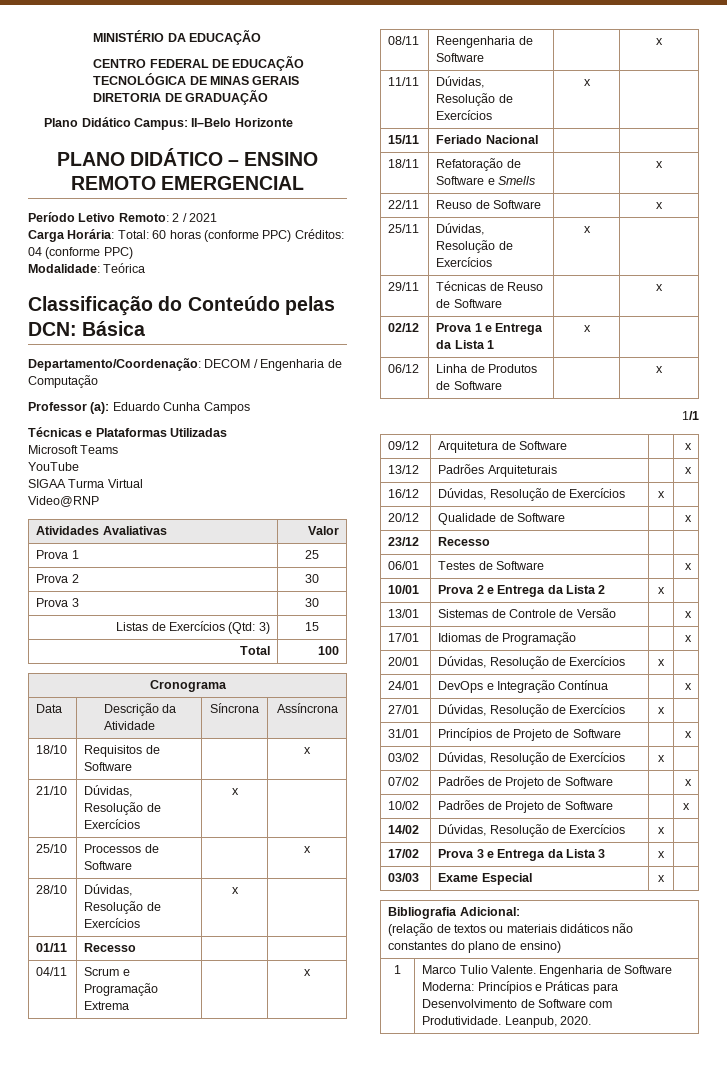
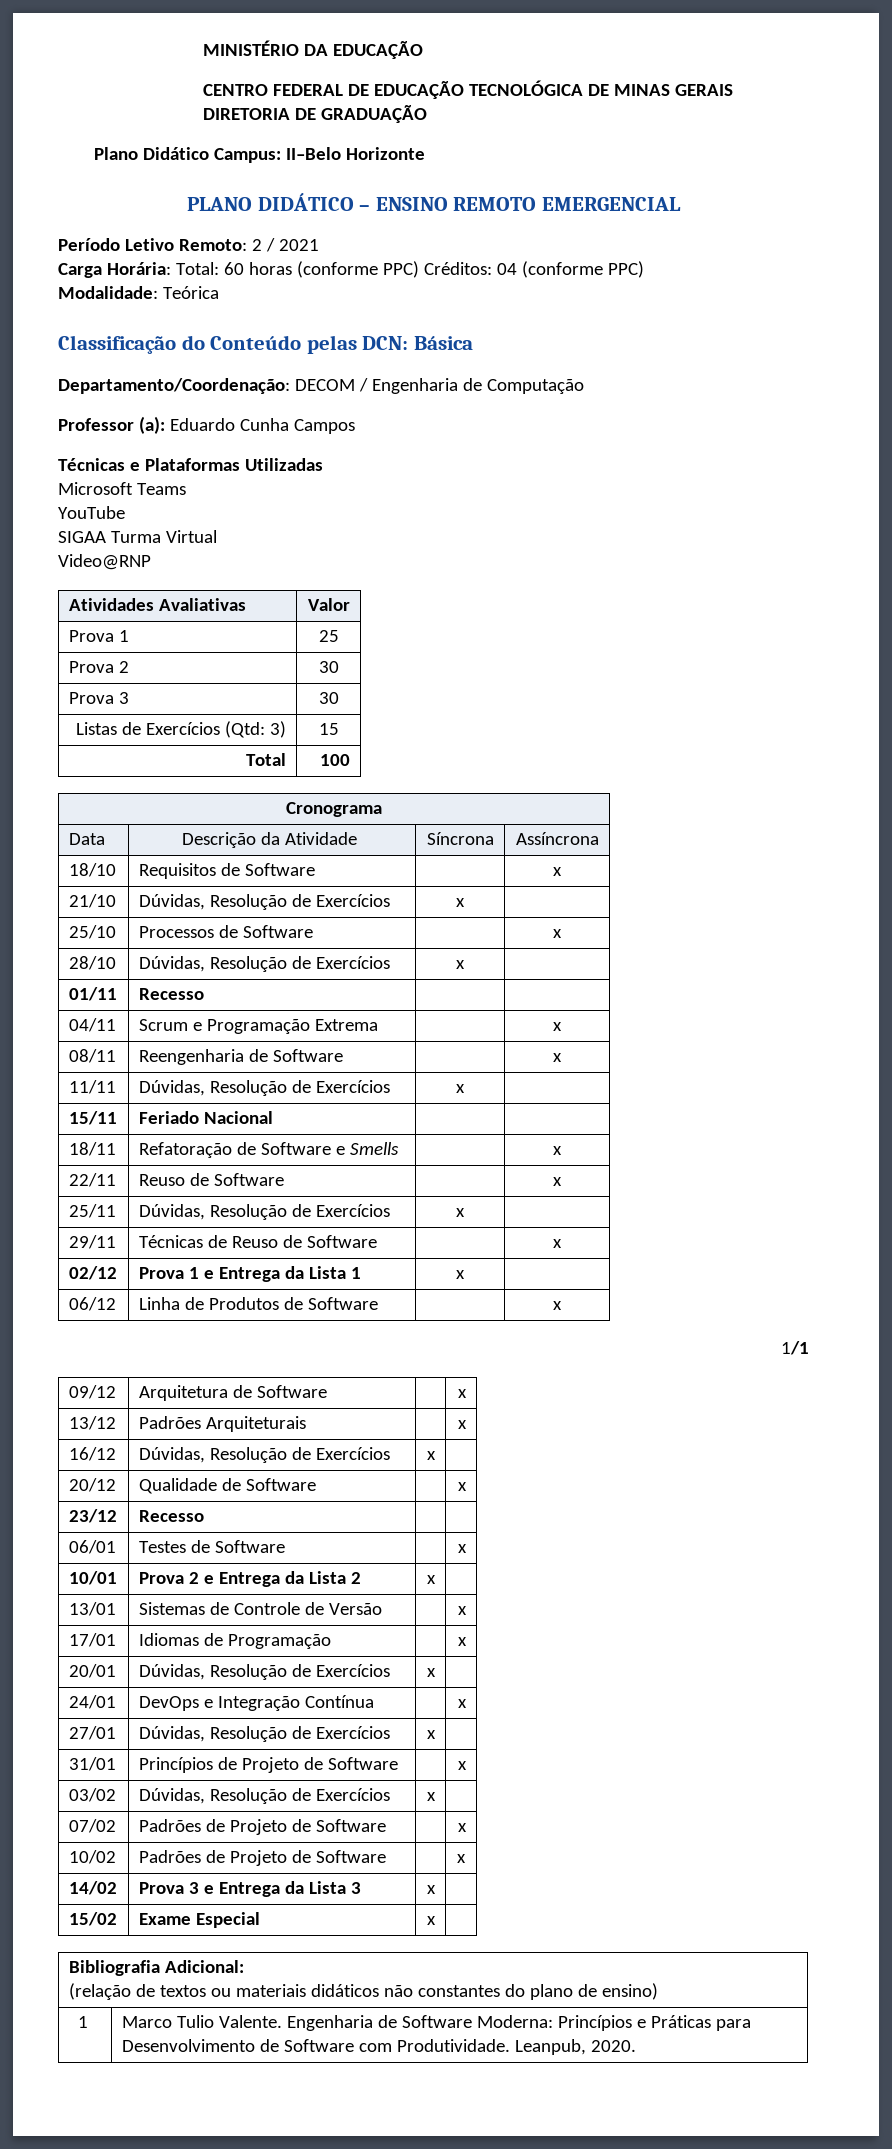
- 14/02 | Dúvidas, Resolução de Exercícios | x |
- 17/02 | Prova 3 e Entrega da Lista 3 | x |
+ 14/02 | Prova 3 e Entrega da Lista 3 | x |
- 03/03 | Exame Especial | x |
+ 15/02 | Exame Especial | x |

